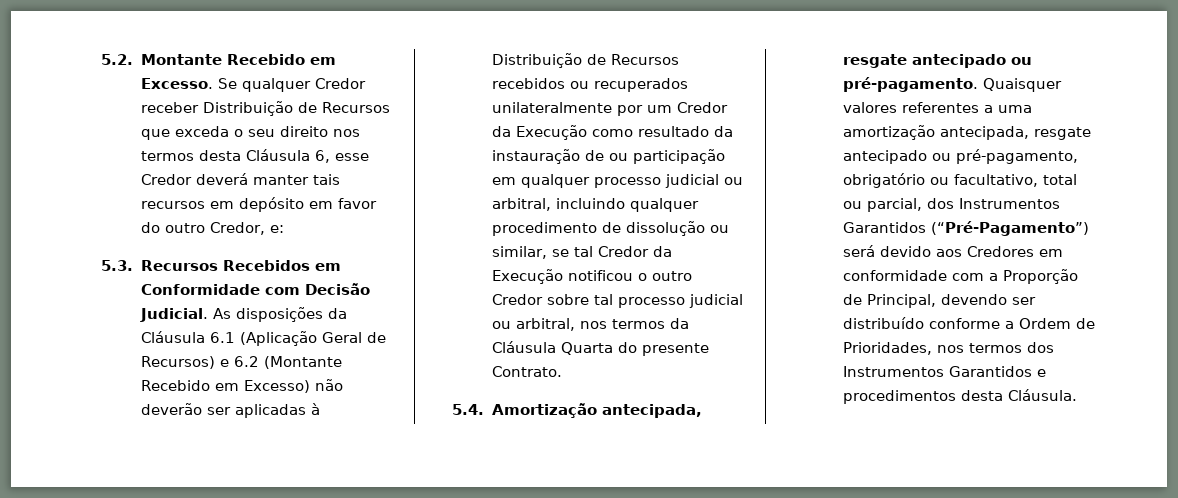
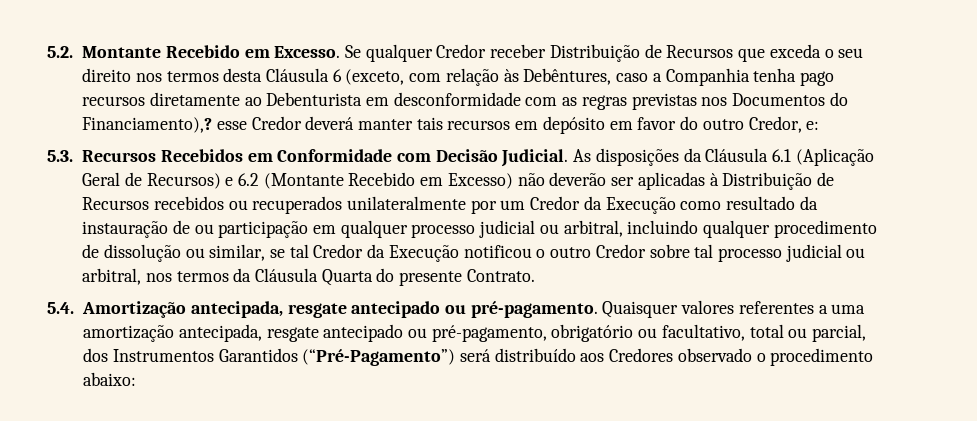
- Se qualquer Credor receber Distribuição de Recursos que exceda o seu direito nos termos desta Cláusula 6, esse Credor deverá manter tais recursos em depósito em favor do outro Credor, e:
+ Se qualquer Credor receber Distribuição de Recursos que exceda o seu direito nos termos desta Cláusula 6 (exceto, com relação às Debêntures, caso a Companhia tenha pago recursos diretamente ao Debenturista em desconformidade com as regras previstas nos Documentos do Financiamento),? esse Credor deverá manter tais recursos em depósito em favor do outro Credor, e:
- Quaisquer valores referentes a uma amortização antecipada, resgate antecipado ou pré-pagamento, obrigatório ou facultativo, total ou parcial, dos Instrumentos Garantidos (“Pré-Pagamento”) será devido aos Credores em conformidade com a Proporção de Principal, devendo ser distribuído conforme a Ordem de Prioridades, nos termos dos Instrumentos Garantidos e procedimentos desta Cláusula.
+ Quaisquer valores referentes a uma amortização antecipada, resgate antecipado ou pré-pagamento, obrigatório ou facultativo, total ou parcial, dos Instrumentos Garantidos (“Pré-Pagamento”) será distribuído aos Credores observado o procedimento abaixo:

